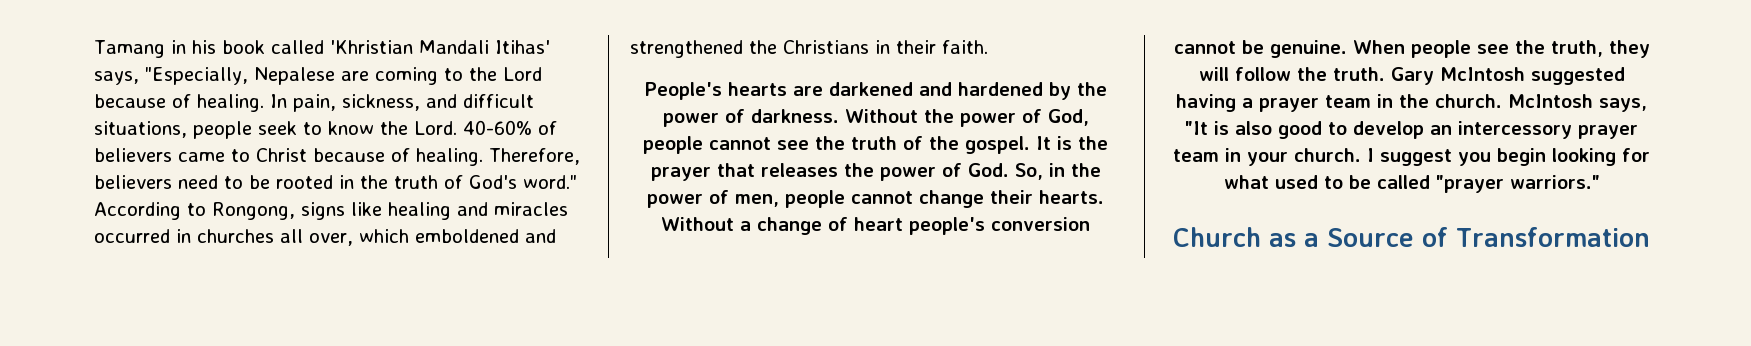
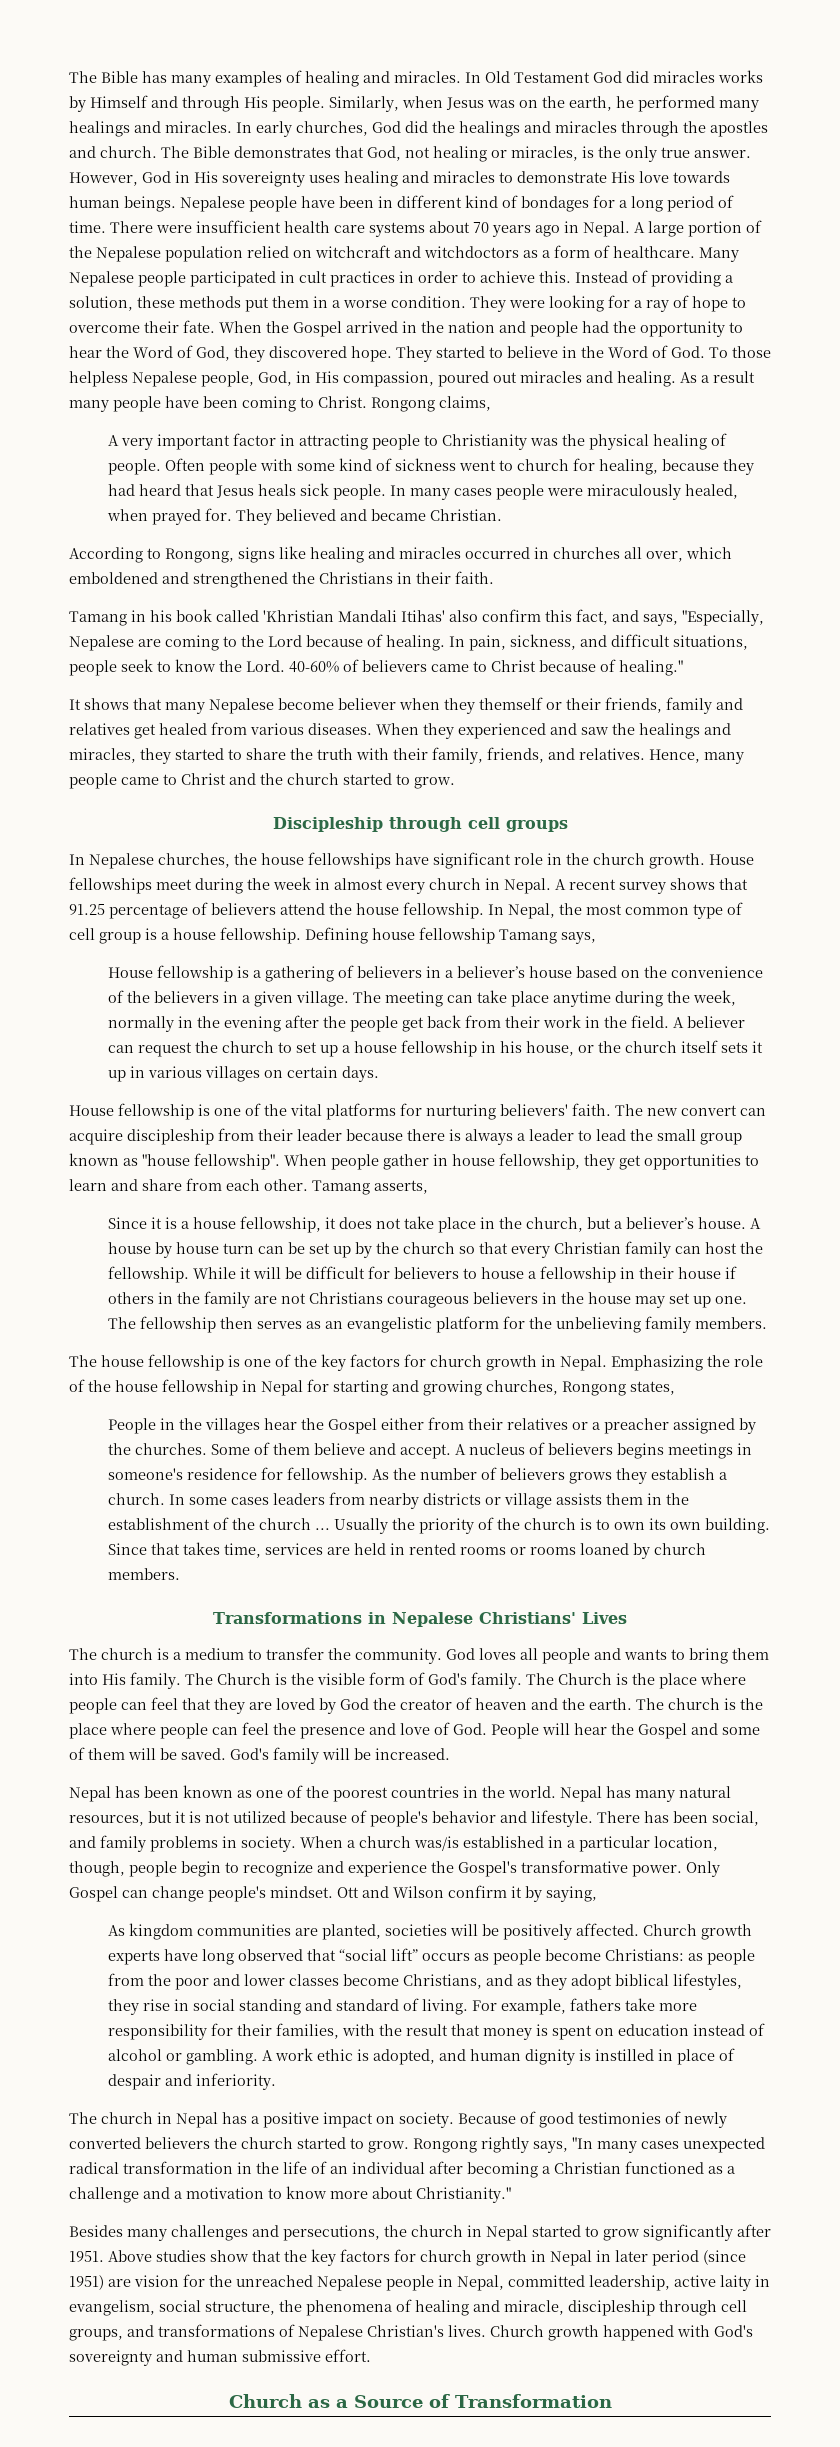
+ The Bible has many examples of healing and miracles. In Old Testament God did miracles works by Himself and through His people. Similarly, when Jesus was on the earth, he performed many healings and miracles. In early churches, God did the healings and miracles through the apostles and church. The Bible demonstrates that God, not healing or miracles, is the only true answer. However, God in His sovereignty uses healing and miracles to demonstrate His love towards human beings. Nepalese people have been in different kind of bondages for a long period of time. There were insufficient health care systems about 70 years ago in Nepal. A large portion of the Nepalese population relied on witchcraft and witchdoctors as a form of healthcare. Many Nepalese people participated in cult practices in order to achieve this. Instead of providing a solution, these methods put them in a worse condition. They were looking for a ray of hope to overcome their fate. When the Gospel arrived in the nation and people had the opportunity to hear the Word of God, they discovered hope. They started to believe in the Word of God. To those helpless Nepalese people, God, in His compassion, poured out miracles and healing. As a result many people have been coming to Christ. Rongong claims,
+ A very important factor in attracting people to Christianity was the physical healing of people. Often people with some kind of sickness went to church for healing, because they had heard that Jesus heals sick people. In many cases people were miraculously healed, when prayed for. They believed and became Christian.
+ According to Rongong, signs like healing and miracles occurred in churches all over, which emboldened and strengthened the Christians in their faith.
- Tamang in his book called 'Khristian Mandali Itihas' says, "Especially, Nepalese are coming to the Lord because of healing.
+ Tamang in his book called 'Khristian Mandali Itihas' also confirm this fact, and says, "Especially, Nepalese are coming to the Lord because of healing.
- 40-60% of believers came to Christ because of healing. Therefore, believers need to be rooted in the truth of God's word." According to Rongong, signs like healing and miracles occurred in churches all over, which emboldened and strengthened the Christians in their faith.
- People's hearts are darkened and hardened by the power of darkness. Without the power of God, people cannot see the truth of the gospel. It is the prayer that releases the power of God. So, in the power of men, people cannot change their hearts. Without a change of heart people's conversion cannot be genuine. When people see the truth, they will follow the truth. Gary McIntosh suggested having a prayer team in the church. McIntosh says, "It is also good to develop an intercessory prayer team in your church. I suggest you begin looking for what used to be called "prayer warriors."
+ 40-60% of believers came to Christ because of healing."
+ It shows that many Nepalese become believer when they themself or their friends, family and relatives get healed from various diseases. When they experienced and saw the healings and miracles, they started to share the truth with their family, friends, and relatives. Hence, many people came to Christ and the church started to grow.
+ Discipleship through cell groups
+ In Nepalese churches, the house fellowships have significant role in the church growth. House fellowships meet during the week in almost every church in Nepal. A recent survey shows that 91.25 percentage of believers attend the house fellowship. In Nepal, the most common type of cell group is a house fellowship. Defining house fellowship Tamang says,
+ House fellowship is a gathering of believers in a believer’s house based on the convenience of the believers in a given village. The meeting can take place anytime during the week, normally in the evening after the people get back from their work in the field. A believer can request the church to set up a house fellowship in his house, or the church itself sets it up in various villages on certain days.
+ House fellowship is one of the vital platforms for nurturing believers' faith. The new convert can acquire discipleship from their leader because there is always a leader to lead the small group known as "house fellowship". When people gather in house fellowship, they get opportunities to learn and share from each other. Tamang asserts,
+ Since it is a house fellowship, it does not take place in the church, but a believer’s house. A house by house turn can be set up by the church so that every Christian family can host the fellowship. While it will be difficult for believers to house a fellowship in their house if others in the family are not Christians courageous believers in the house may set up one. The fellowship then serves as an evangelistic platform for the unbelieving family members.
+ The house fellowship is one of the key factors for church growth in Nepal. Emphasizing the role of the house fellowship in Nepal for starting and growing churches, Rongong states,
+ People in the villages hear the Gospel either from their relatives or a preacher assigned by the churches. Some of them believe and accept. A nucleus of believers begins meetings in someone's residence for fellowship. As the number of believers grows they establish a church. In some cases leaders from nearby districts or village assists them in the establishment of the church ... Usually the priority of the church is to own its own building. Since that takes time, services are held in rented rooms or rooms loaned by church members.
+ Transformations in Nepalese Christians' Lives
+ The church is a medium to transfer the community. God loves all people and wants to bring them into His family. The Church is the visible form of God's family. The Church is the place where people can feel that they are loved by God the creator of heaven and the earth. The church is the place where people can feel the presence and love of God. People will hear the Gospel and some of them will be saved. God's family will be increased.
+ Nepal has been known as one of the poorest countries in the world. Nepal has many natural resources, but it is not utilized because of people's behavior and lifestyle. There has been social, and family problems in society. When a church was/is established in a particular location, though, people begin to recognize and experience the Gospel's transformative power. Only Gospel can change people's mindset. Ott and Wilson confirm it by saying,
+ As kingdom communities are planted, societies will be positively affected. Church growth experts have long observed that “social lift” occurs as people become Christians: as people from the poor and lower classes become Christians, and as they adopt biblical lifestyles, they rise in social standing and standard of living. For example, fathers take more responsibility for their families, with the result that money is spent on education instead of alcohol or gambling. A work ethic is adopted, and human dignity is instilled in place of despair and inferiority.
+ The church in Nepal has a positive impact on society. Because of good testimonies of newly converted believers the church started to grow. Rongong rightly says, "In many cases unexpected radical transformation in the life of an individual after becoming a Christian functioned as a challenge and a motivation to know more about Christianity."
+ Besides many challenges and persecutions, the church in Nepal started to grow significantly after 1951. Above studies show that the key factors for church growth in Nepal in later period (since 1951) are vision for the unreached Nepalese people in Nepal, committed leadership, active laity in evangelism, social structure, the phenomena of healing and miracle, discipleship through cell groups, and transformations of Nepalese Christian's lives. Church growth happened with God's sovereignty and human submissive effort.

